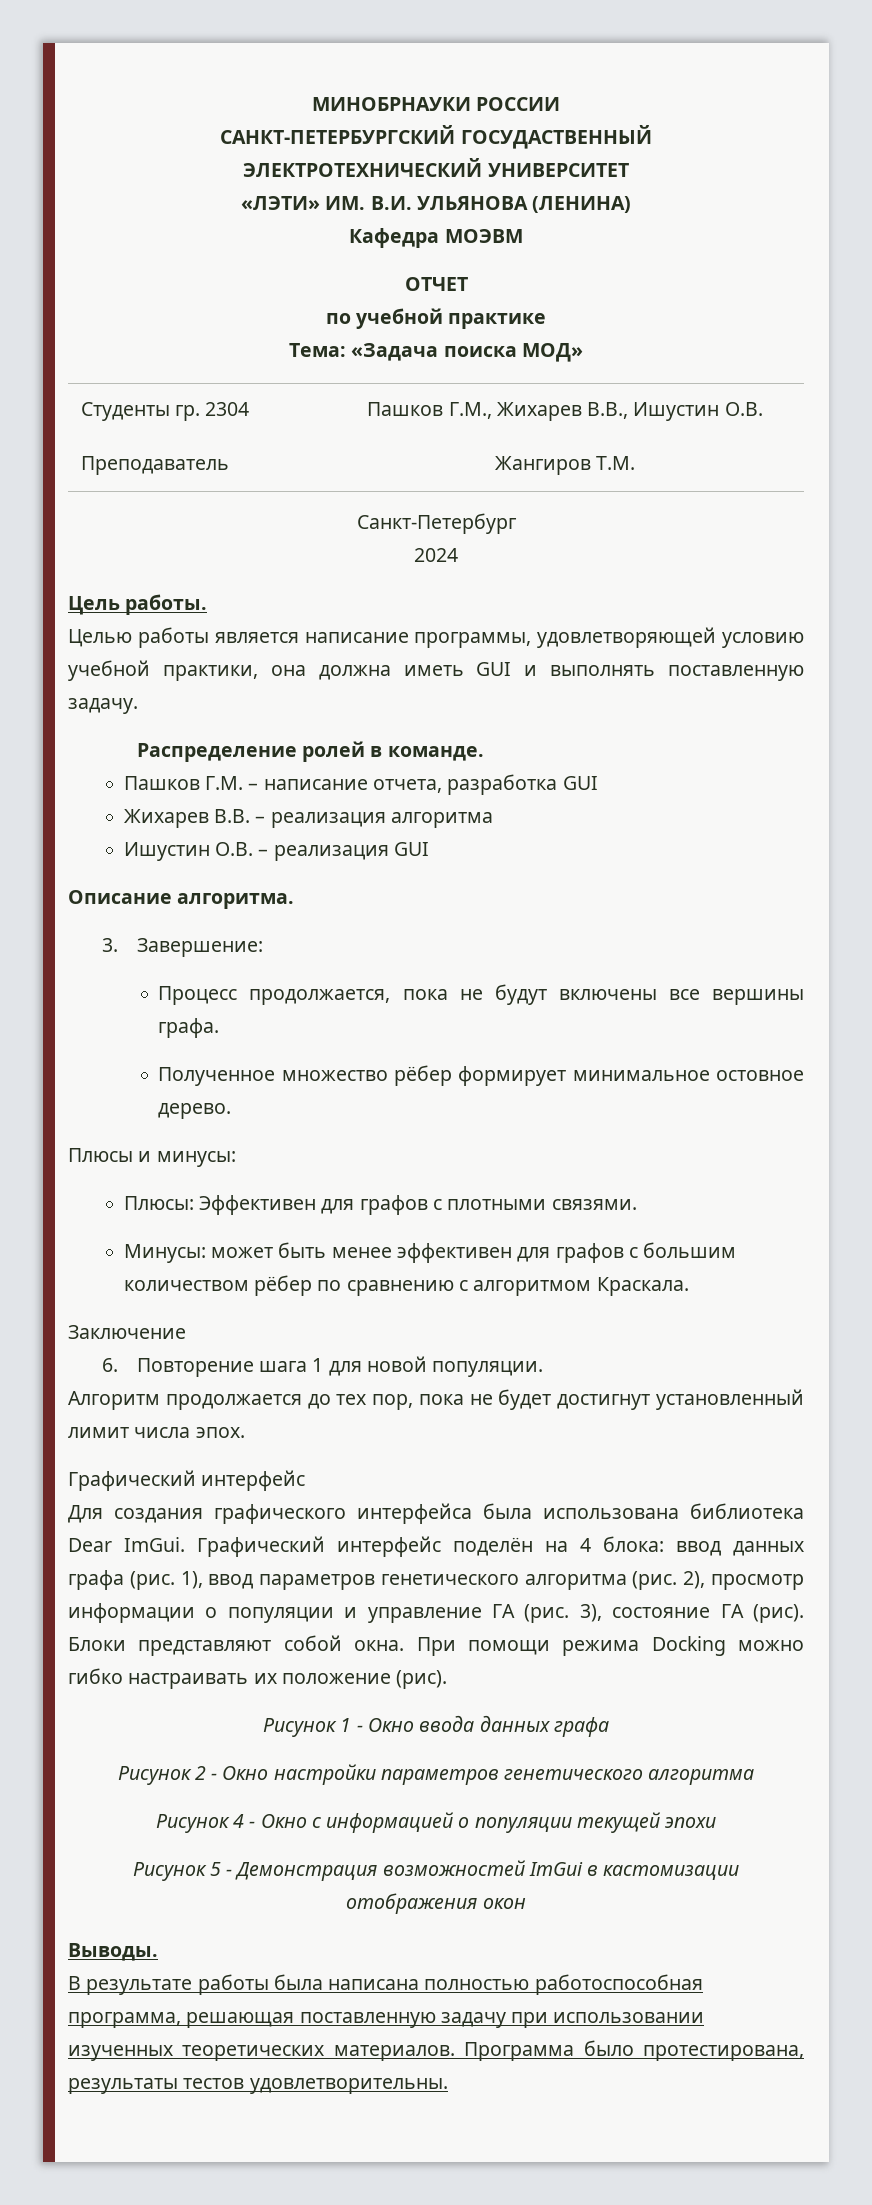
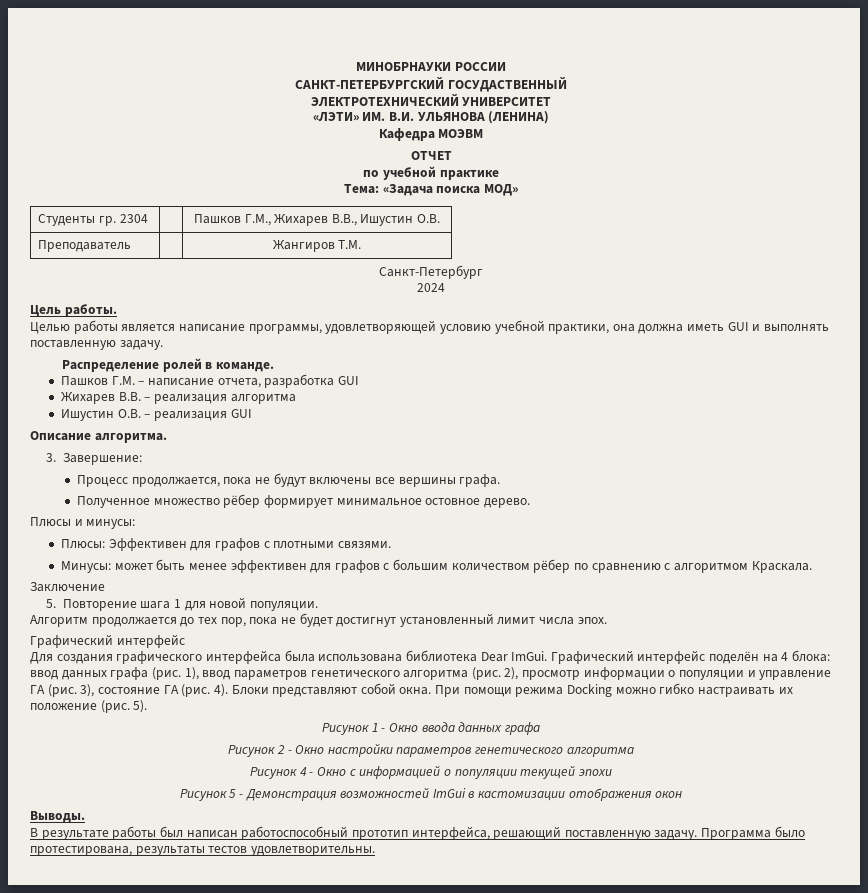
- 6. Повторение шага 1 для новой популяции.
+ 5. Повторение шага 1 для новой популяции.
- 3), состояние ГА (рис).
+ 3), состояние ГА (рис. 4).
- При помощи режима Docking можно гибко настраивать их положение (рис).
+ При помощи режима Docking можно гибко настраивать их положение (рис. 5).
- В результате работы была написана полностью работоспособная программа, решающая поставленную задачу при использовании изученных теоретических материалов.
+ В результате работы был написан работоспособный прототип интерфейса, решающий поставленную задачу.

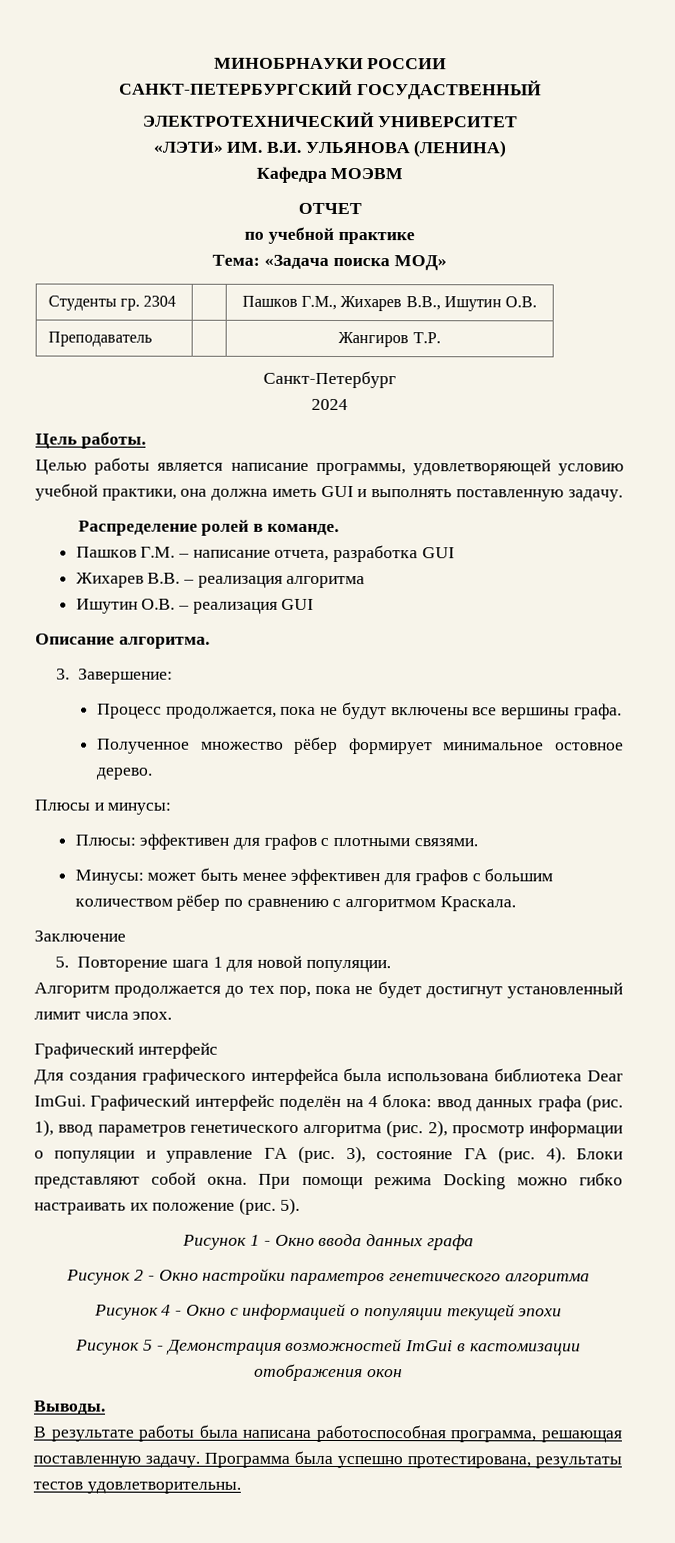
- Студенты гр. 2304 | | Пашков Г.М., Жихарев В.В., Ишустин О.В.
+ Студенты гр. 2304 | | Пашков Г.М., Жихарев В.В., Ишутин О.В.
- Преподаватель | | Жангиров Т.М.
+ Преподаватель | | Жангиров Т.Р.
- Ишустин О.В. – реализация GUI
+ Ишутин О.В. – реализация GUI
- Плюсы: Эффективен для графов с плотными связями.
+ Плюсы: эффективен для графов с плотными связями.
- В результате работы был написан работоспособный прототип интерфейса, решающий поставленную задачу.
+ В результате работы была написана работоспособная программа, решающая поставленную задачу.
- Программа было протестирована, результаты тестов удовлетворительны.
+ Программа была успешно протестирована, результаты тестов удовлетворительны.

